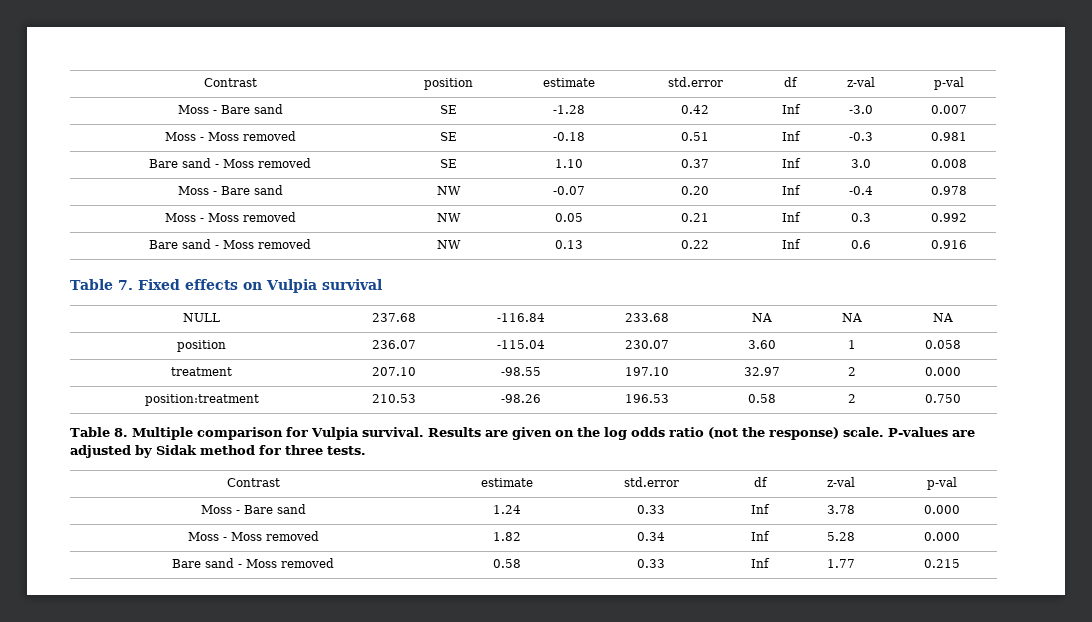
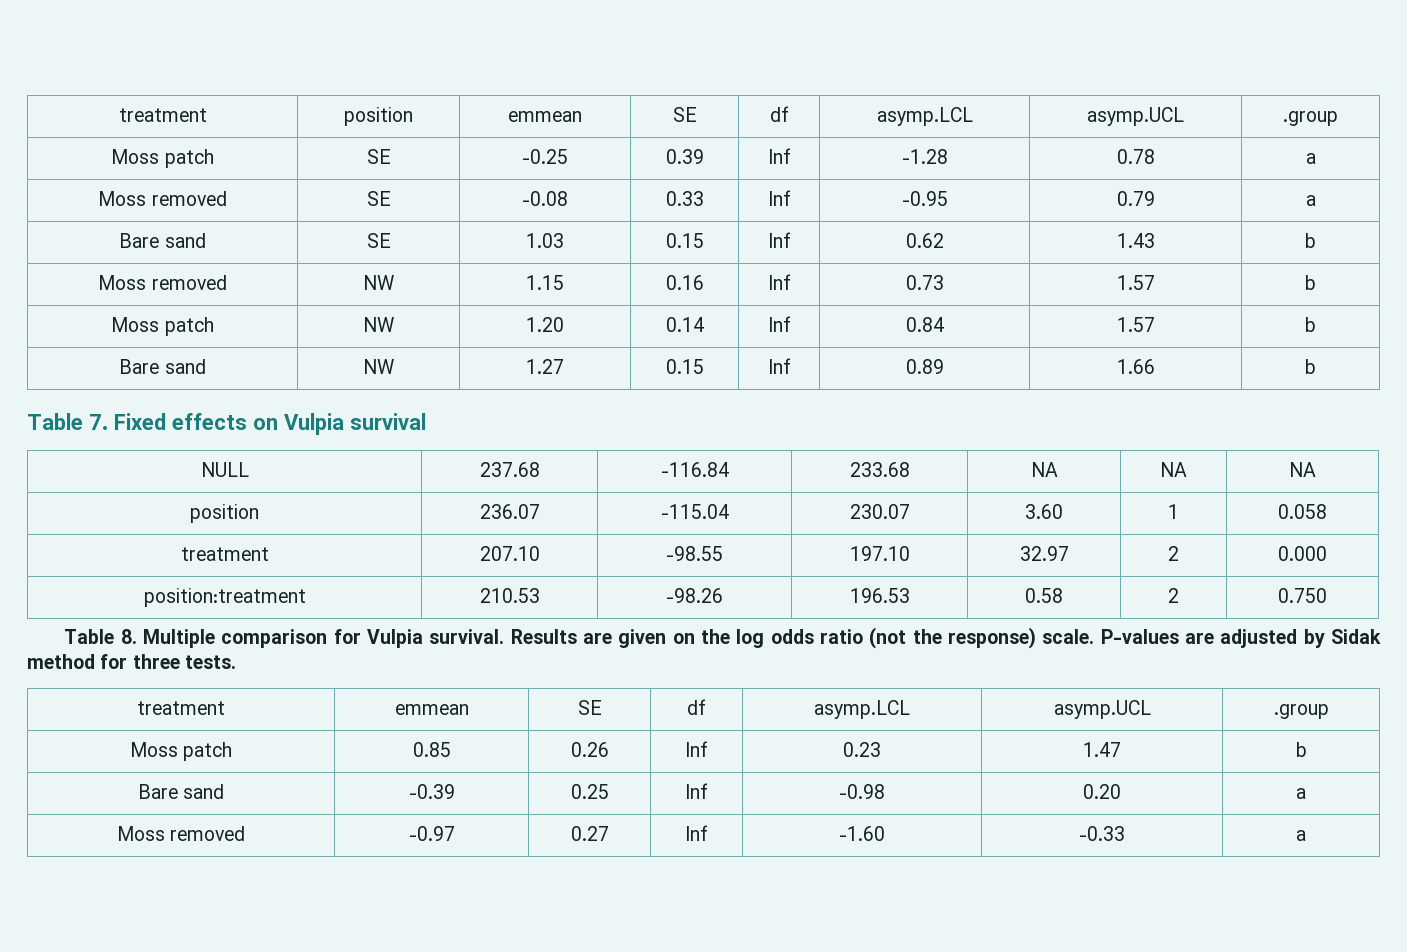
- Contrast | position | estimate | std.error | df | z-val | p-val
- Moss - Bare sand | SE | -1.28 | 0.42 | Inf | -3.0 | 0.007
- Moss - Moss removed | SE | -0.18 | 0.51 | Inf | -0.3 | 0.981
- Bare sand - Moss removed | SE | 1.10 | 0.37 | Inf | 3.0 | 0.008
- Moss - Bare sand | NW | -0.07 | 0.20 | Inf | -0.4 | 0.978
- Moss - Moss removed | NW | 0.05 | 0.21 | Inf | 0.3 | 0.992
- Bare sand - Moss removed | NW | 0.13 | 0.22 | Inf | 0.6 | 0.916
+ treatment | position | emmean | SE | df | asymp.LCL | asymp.UCL | .group
+ Moss patch | SE | -0.25 | 0.39 | Inf | -1.28 | 0.78 | a
+ Moss removed | SE | -0.08 | 0.33 | Inf | -0.95 | 0.79 | a
+ Bare sand | SE | 1.03 | 0.15 | Inf | 0.62 | 1.43 | b
+ Moss removed | NW | 1.15 | 0.16 | Inf | 0.73 | 1.57 | b
+ Moss patch | NW | 1.20 | 0.14 | Inf | 0.84 | 1.57 | b
+ Bare sand | NW | 1.27 | 0.15 | Inf | 0.89 | 1.66 | b
- Contrast | estimate | std.error | df | z-val | p-val
- Moss - Bare sand | 1.24 | 0.33 | Inf | 3.78 | 0.000
- Moss - Moss removed | 1.82 | 0.34 | Inf | 5.28 | 0.000
- Bare sand - Moss removed | 0.58 | 0.33 | Inf | 1.77 | 0.215
+ treatment | emmean | SE | df | asymp.LCL | asymp.UCL | .group
+ Moss patch | 0.85 | 0.26 | Inf | 0.23 | 1.47 | b
+ Bare sand | -0.39 | 0.25 | Inf | -0.98 | 0.20 | a
+ Moss removed | -0.97 | 0.27 | Inf | -1.60 | -0.33 | a

